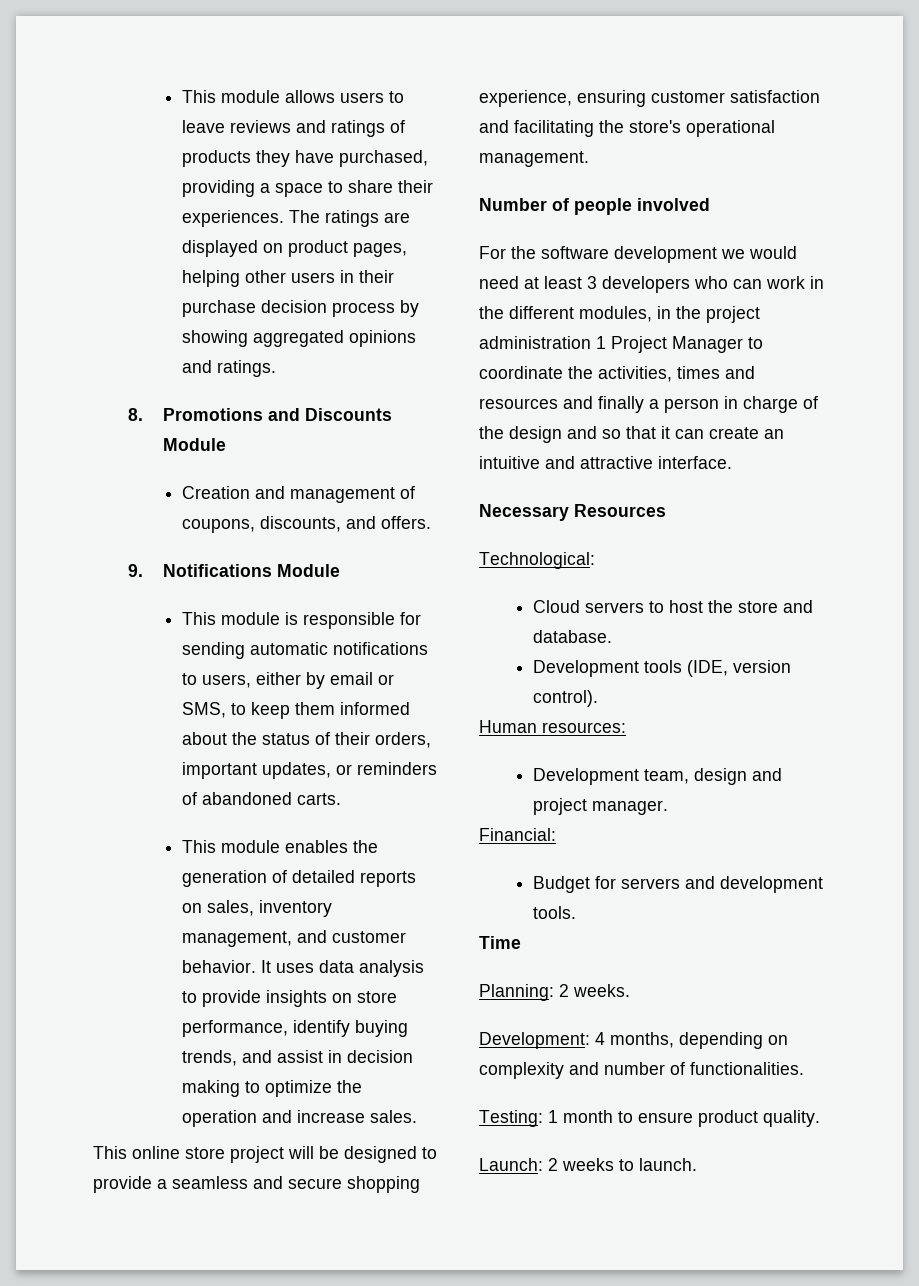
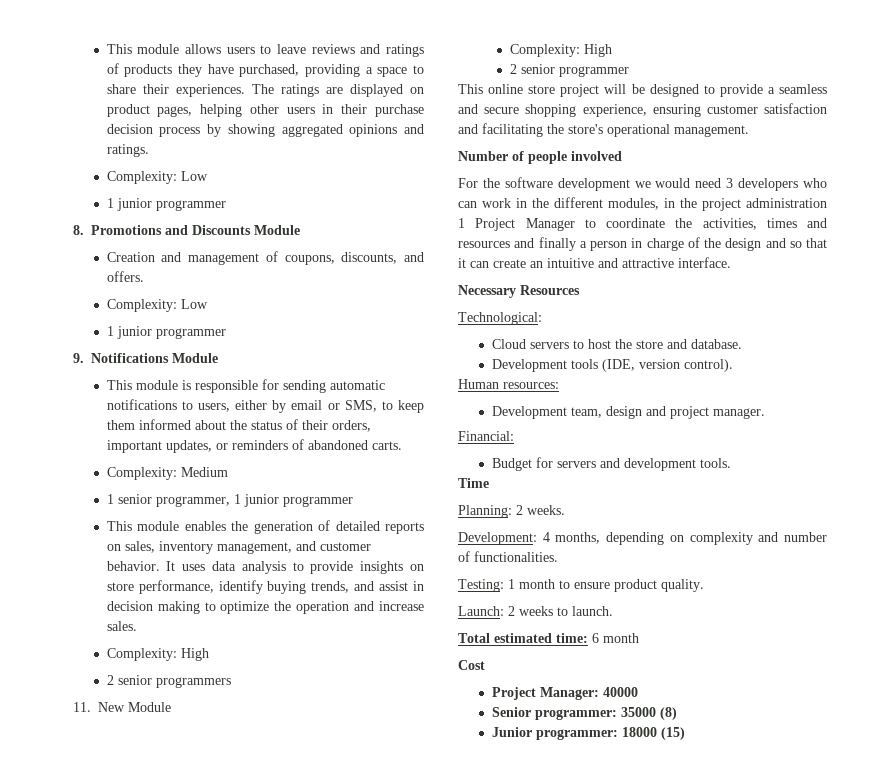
  The ratings are displayed on product pages, helping other users in their purchase decision process by showing aggregated opinions and ratings.
+ Complexity: Low
+ 1 junior programmer
  Creation and management of coupons, discounts, and offers.
+ Complexity: Low
+ 1 junior programmer
+ Complexity: Medium
+ 1 senior programmer, 1 junior programmer
  It uses data analysis to provide insights on store performance, identify buying trends, and assist in decision making to optimize the operation and increase sales.
+ Complexity: High
+ 2 senior programmers
+ 11. New Module
+ Complexity: High
+ 2 senior programmer
- For the software development we would need at least 3 developers who can work in the different modules, in the project administration 1 Project Manager to coordinate the activities, times and resources and finally a person in charge of the design and so that it can create an intuitive and attractive interface.
+ For the software development we would need 3 developers who can work in the different modules, in the project administration 1 Project Manager to coordinate the activities, times and resources and finally a person in charge of the design and so that it can create an intuitive and attractive interface.
+ Total estimated time: 6 month
+ Cost
+ Project Manager: 40000
+ Senior programmer: 35000 (8)
+ Junior programmer: 18000 (15)

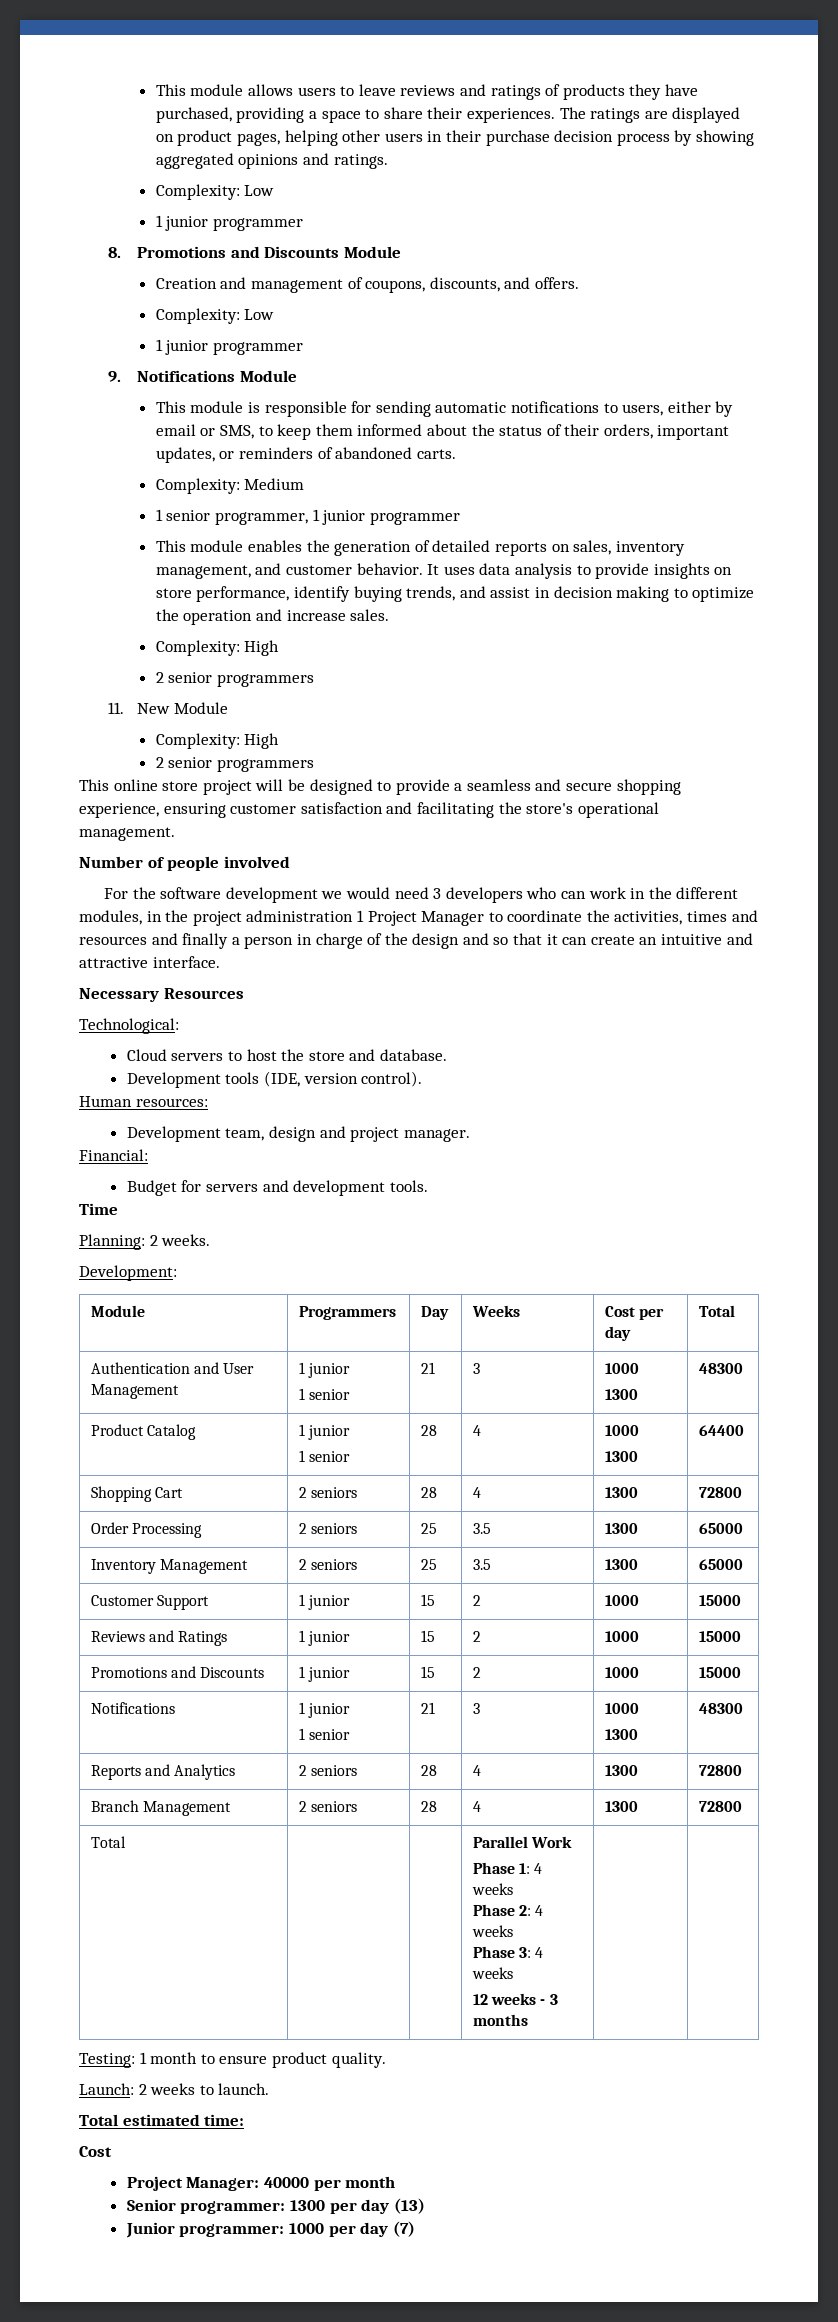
  11. New Module
  Complexity: High
- 2 senior programmer
+ 2 senior programmers
- Development: 4 months, depending on complexity and number of functionalities.
+ Development:
+ Module | Programmers | Day | Weeks | Cost per day | Total
+ Authentication and User Management | 1 junior
+ 1 senior | 21 | 3 | 1000
+ 1300 | 48300
+ Product Catalog | 1 junior
+ 1 senior | 28 | 4 | 1000
+ 1300 | 64400
+ Shopping Cart | 2 seniors | 28 | 4 | 1300 | 72800
+ Order Processing | 2 seniors | 25 | 3.5 | 1300 | 65000
+ Inventory Management | 2 seniors | 25 | 3.5 | 1300 | 65000
+ Customer Support | 1 junior | 15 | 2 | 1000 | 15000
+ Reviews and Ratings | 1 junior | 15 | 2 | 1000 | 15000
+ Promotions and Discounts | 1 junior | 15 | 2 | 1000 | 15000
+ Notifications | 1 junior
+ 1 senior | 21 | 3 | 1000
+ 1300 | 48300
+ Reports and Analytics | 2 seniors | 28 | 4 | 1300 | 72800
+ Branch Management | 2 seniors | 28 | 4 | 1300 | 72800
+ Total | | | Parallel Work
+ Phase 1: 4 weeks
+ Phase 2: 4 weeks
+ Phase 3: 4 weeks
+ 12 weeks - 3 months | |
- Total estimated time: 6 month
+ Total estimated time:
- Project Manager: 40000
+ Project Manager: 40000 per month
- Senior programmer: 35000 (8)
- Junior programmer: 18000 (15)
+ Senior programmer: 1300 per day (13)
+ Junior programmer: 1000 per day (7)

